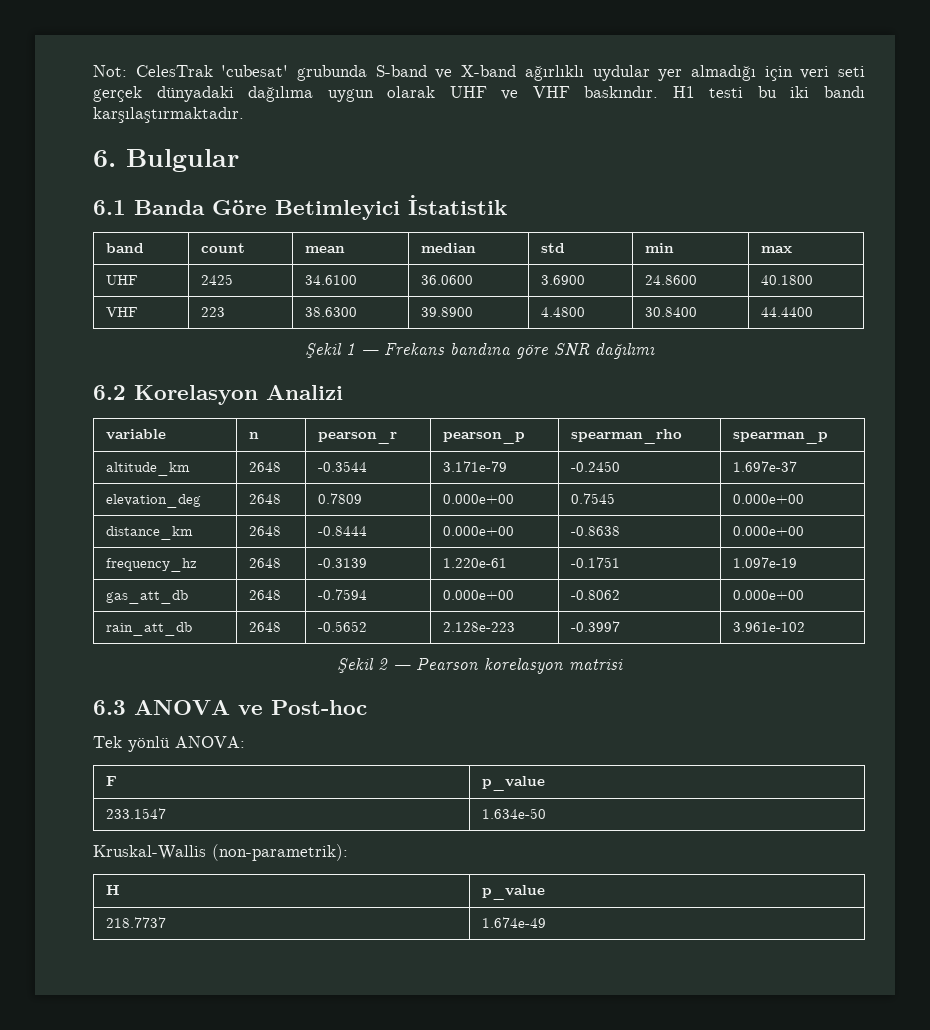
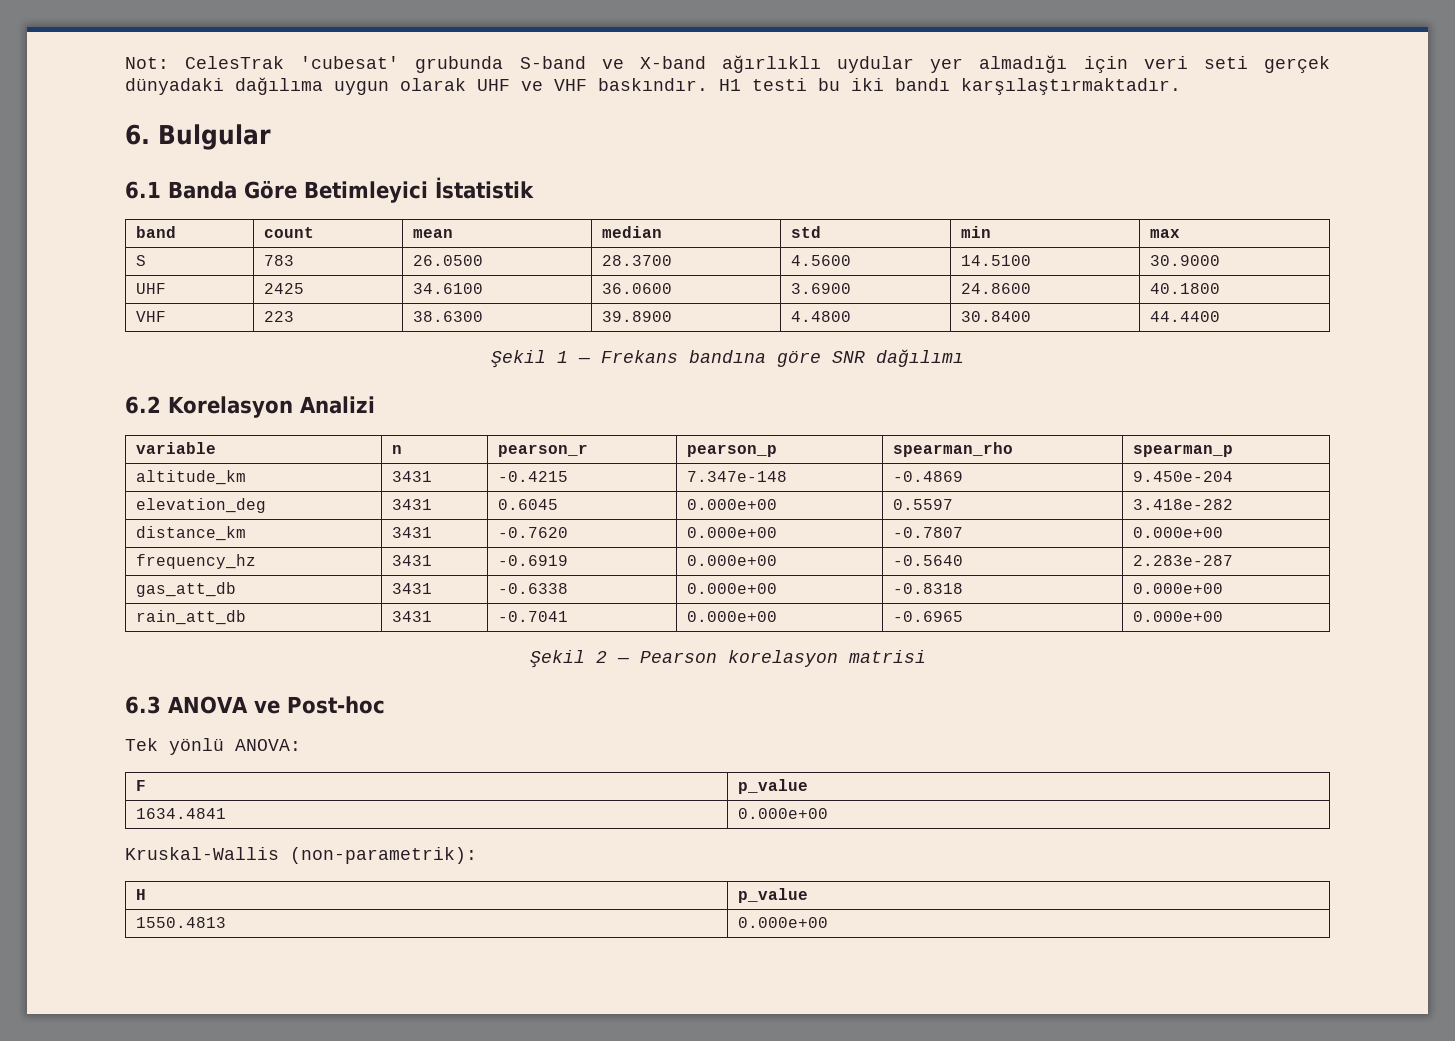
+ S | 783 | 26.0500 | 28.3700 | 4.5600 | 14.5100 | 30.9000
- altitude_km | 2648 | -0.3544 | 3.171e-79 | -0.2450 | 1.697e-37
+ altitude_km | 3431 | -0.4215 | 7.347e-148 | -0.4869 | 9.450e-204
- elevation_deg | 2648 | 0.7809 | 0.000e+00 | 0.7545 | 0.000e+00
+ elevation_deg | 3431 | 0.6045 | 0.000e+00 | 0.5597 | 3.418e-282
- distance_km | 2648 | -0.8444 | 0.000e+00 | -0.8638 | 0.000e+00
+ distance_km | 3431 | -0.7620 | 0.000e+00 | -0.7807 | 0.000e+00
- frequency_hz | 2648 | -0.3139 | 1.220e-61 | -0.1751 | 1.097e-19
+ frequency_hz | 3431 | -0.6919 | 0.000e+00 | -0.5640 | 2.283e-287
- gas_att_db | 2648 | -0.7594 | 0.000e+00 | -0.8062 | 0.000e+00
+ gas_att_db | 3431 | -0.6338 | 0.000e+00 | -0.8318 | 0.000e+00
- rain_att_db | 2648 | -0.5652 | 2.128e-223 | -0.3997 | 3.961e-102
+ rain_att_db | 3431 | -0.7041 | 0.000e+00 | -0.6965 | 0.000e+00
- 233.1547 | 1.634e-50
+ 1634.4841 | 0.000e+00
- 218.7737 | 1.674e-49
+ 1550.4813 | 0.000e+00

